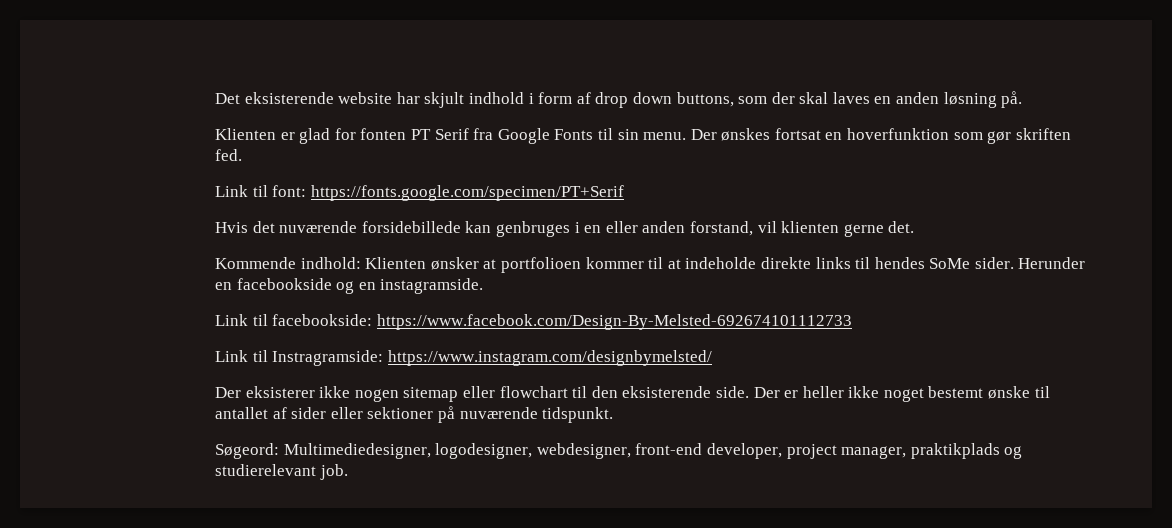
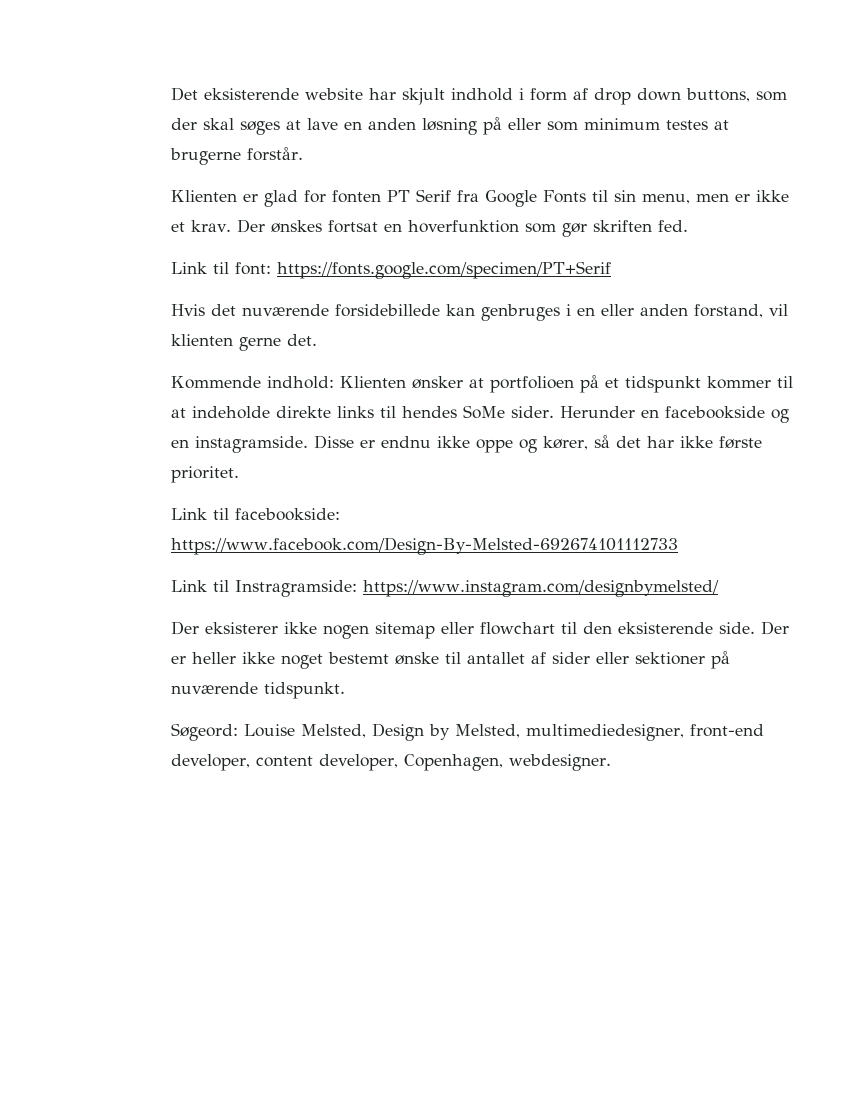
- Det eksisterende website har skjult indhold i form af drop down buttons, som der skal laves en anden løsning på.
+ Det eksisterende website har skjult indhold i form af drop down buttons, som der skal søges at lave en anden løsning på eller som minimum testes at brugerne forstår.
- Klienten er glad for fonten PT Serif fra Google Fonts til sin menu.
+ Klienten er glad for fonten PT Serif fra Google Fonts til sin menu, men er ikke et krav.
- Kommende indhold: Klienten ønsker at portfolioen kommer til at indeholde direkte links til hendes SoMe sider.
+ Kommende indhold: Klienten ønsker at portfolioen på et tidspunkt kommer til at indeholde direkte links til hendes SoMe sider.
+ Disse er endnu ikke oppe og kører, så det har ikke første prioritet.
- Søgeord: Multimediedesigner, logodesigner, webdesigner, front-end developer, project manager, praktikplads og studierelevant job.
+ Søgeord: Louise Melsted, Design by Melsted, multimediedesigner, front-end developer, content developer, Copenhagen, webdesigner.

